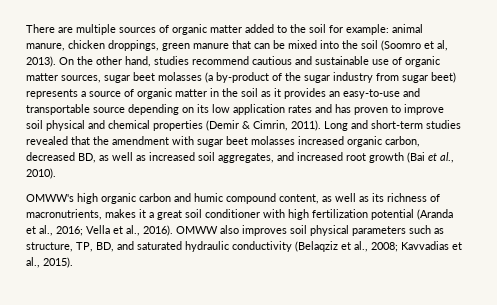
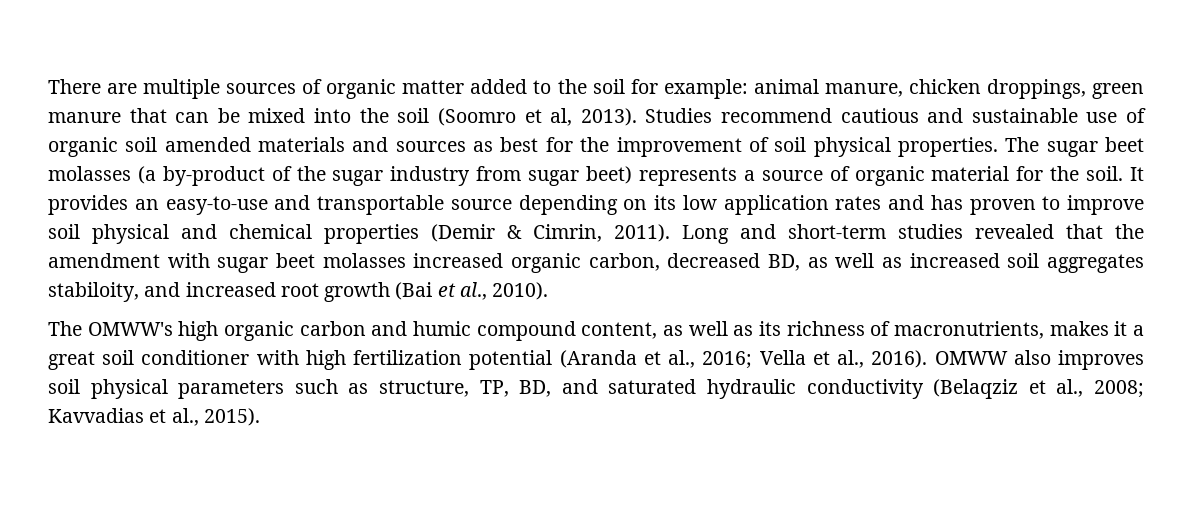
- On the other hand, studies recommend cautious and sustainable use of organic matter sources, sugar beet molasses (a by-product of the sugar industry from sugar beet) represents a source of organic matter in the soil as it provides an easy-to-use and transportable source depending on its low application rates and has proven to improve soil physical and chemical properties (Demir & Cimrin, 2011).
+ Studies recommend cautious and sustainable use of organic soil amended materials and sources as best for the improvement of soil physical properties. The sugar beet molasses (a by-product of the sugar industry from sugar beet) represents a source of organic material for the soil. It provides an easy-to-use and transportable source depending on its low application rates and has proven to improve soil physical and chemical properties (Demir & Cimrin, 2011).
- Long and short-term studies revealed that the amendment with sugar beet molasses increased organic carbon, decreased BD, as well as increased soil aggregates, and increased root growth (Bai et al., 2010).
+ Long and short-term studies revealed that the amendment with sugar beet molasses increased organic carbon, decreased BD, as well as increased soil aggregates stabiloity, and increased root growth (Bai et al., 2010).
- OMWW's high organic carbon and humic compound content, as well as its richness of macronutrients, makes it a great soil conditioner with high fertilization potential (Aranda et al., 2016; Vella et al., 2016).
+ The OMWW's high organic carbon and humic compound content, as well as its richness of macronutrients, makes it a great soil conditioner with high fertilization potential (Aranda et al., 2016; Vella et al., 2016).

